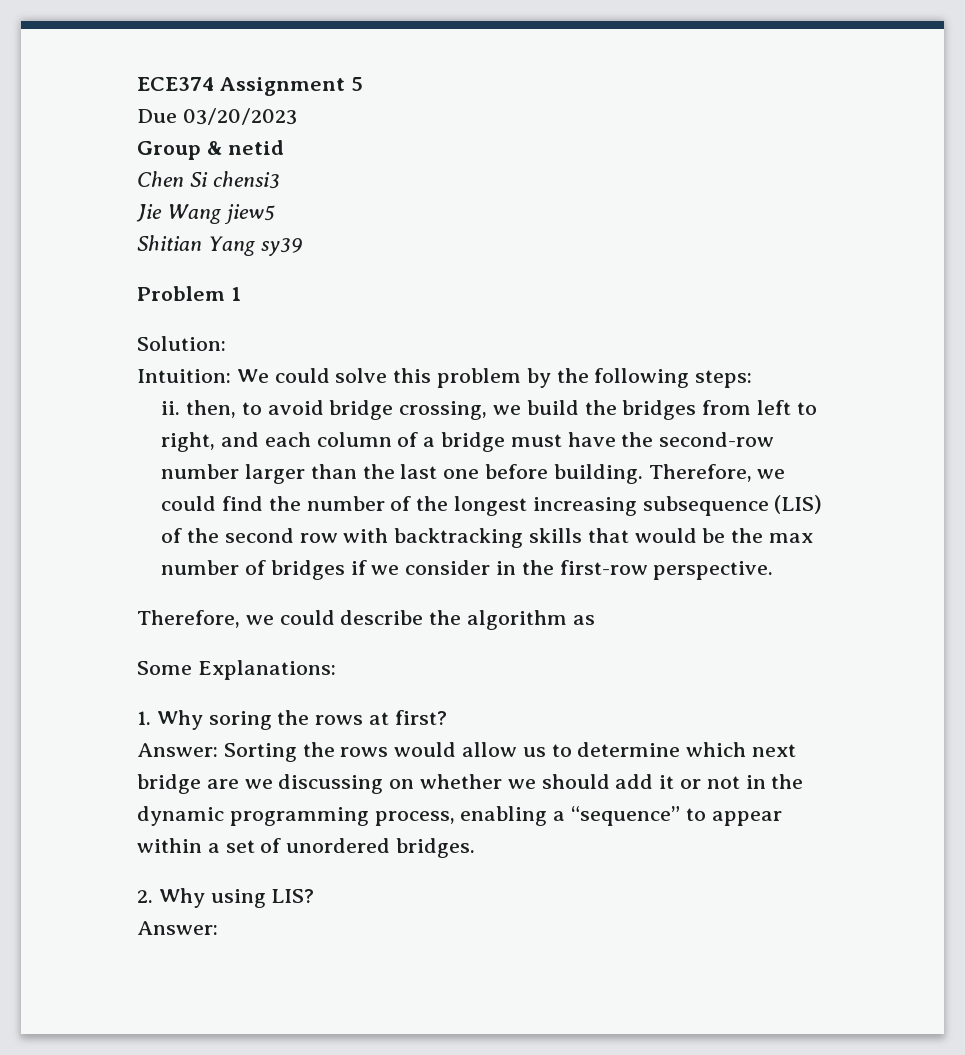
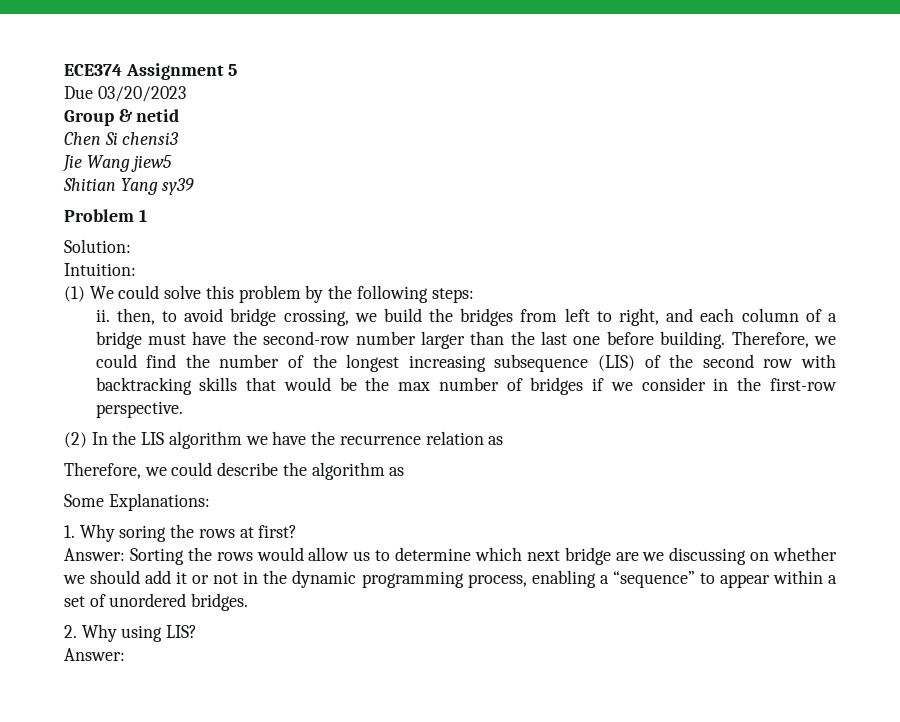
- Intuition: We could solve this problem by the following steps:
+ Intuition:
+ (1) We could solve this problem by the following steps:
+ (2) In the LIS algorithm we have the recurrence relation as

